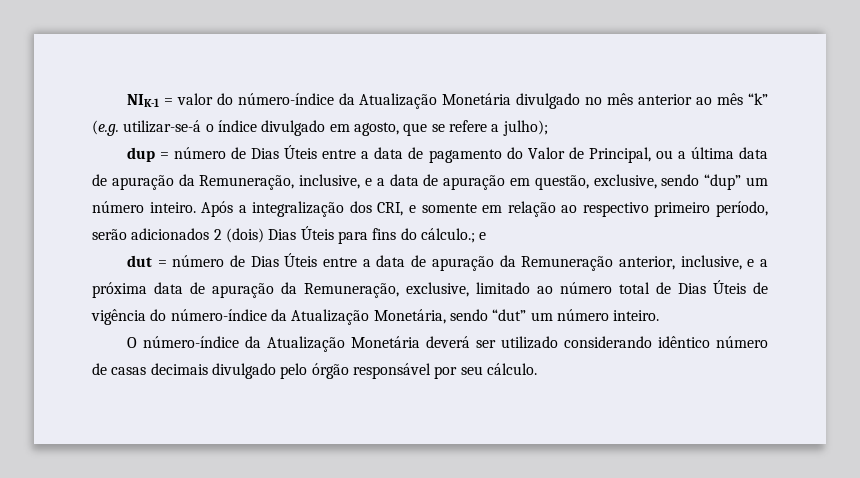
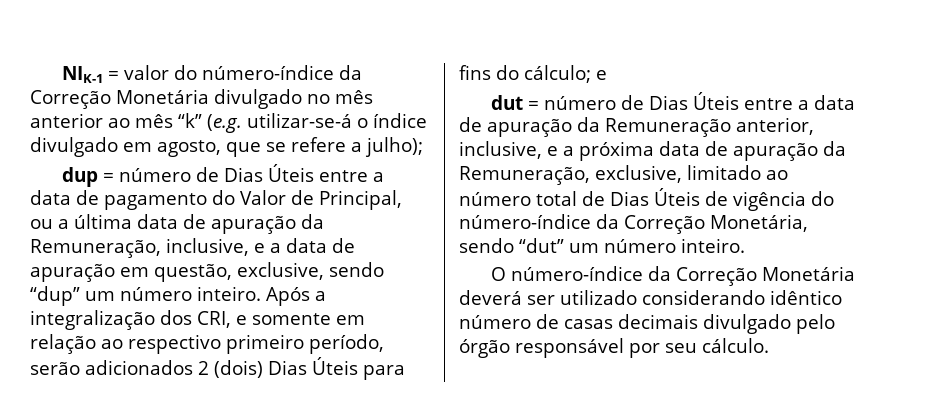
- NIK-1 = valor do número-índice da Atualização Monetária divulgado no mês anterior ao mês “k” (e.g. utilizar-se-á o índice divulgado em agosto, que se refere a julho);
+ NIK-1 = valor do número-índice da Correção Monetária divulgado no mês anterior ao mês “k” (e.g. utilizar-se-á o índice divulgado em agosto, que se refere a julho);
- Após a integralização dos CRI, e somente em relação ao respectivo primeiro período, serão adicionados 2 (dois) Dias Úteis para fins do cálculo.; e
+ Após a integralização dos CRI, e somente em relação ao respectivo primeiro período, serão adicionados 2 (dois) Dias Úteis para fins do cálculo; e
- dut = número de Dias Úteis entre a data de apuração da Remuneração anterior, inclusive, e a próxima data de apuração da Remuneração, exclusive, limitado ao número total de Dias Úteis de vigência do número-índice da Atualização Monetária, sendo “dut” um número inteiro.
+ dut = número de Dias Úteis entre a data de apuração da Remuneração anterior, inclusive, e a próxima data de apuração da Remuneração, exclusive, limitado ao número total de Dias Úteis de vigência do número-índice da Correção Monetária, sendo “dut” um número inteiro.
- O número-índice da Atualização Monetária deverá ser utilizado considerando idêntico número de casas decimais divulgado pelo órgão responsável por seu cálculo.
+ O número-índice da Correção Monetária deverá ser utilizado considerando idêntico número de casas decimais divulgado pelo órgão responsável por seu cálculo.

